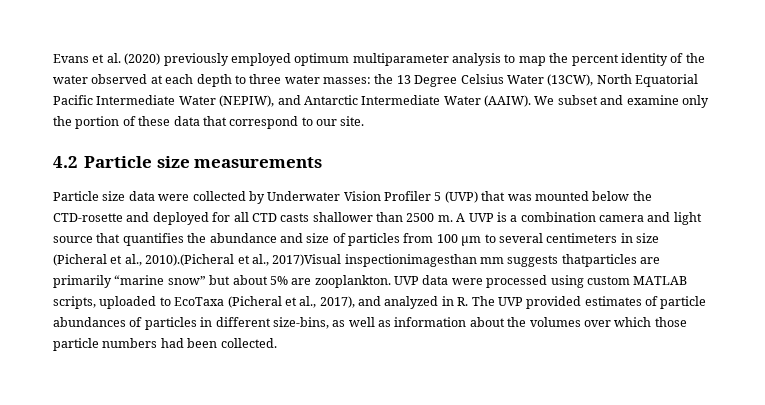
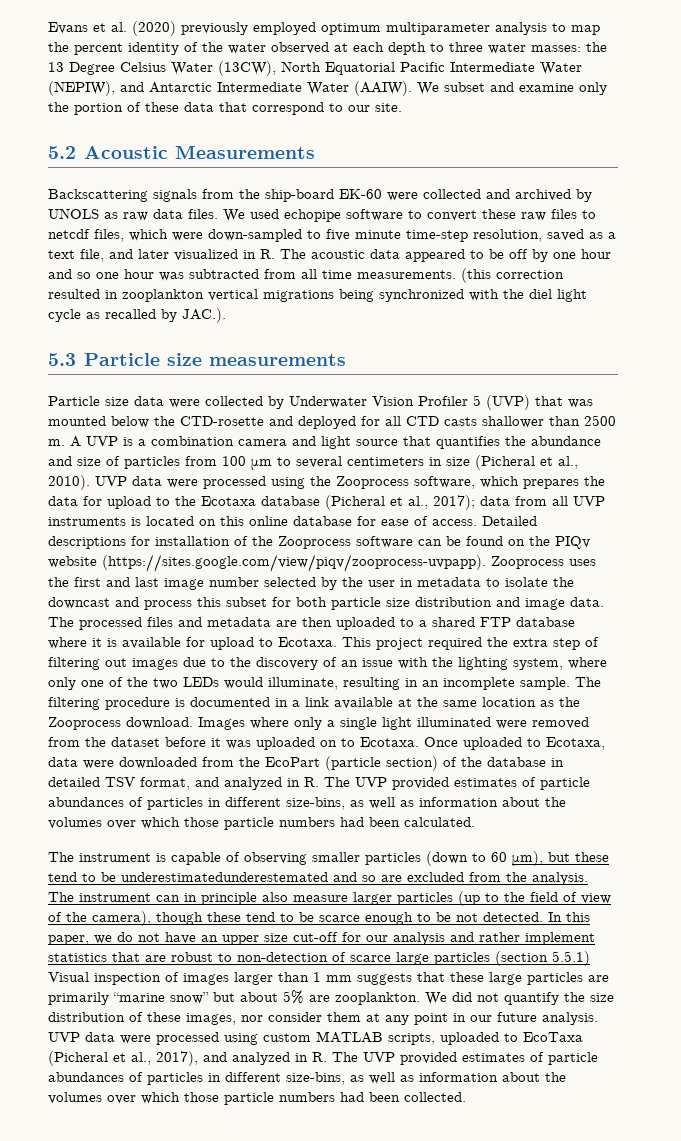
- 4.2 Particle size measurements
+ 5.2 Acoustic Measurements
+ Backscattering signals from the ship-board EK-60 were collected and archived by UNOLS as raw data files. We used echopipe software to convert these raw files to netcdf files, which were down-sampled to five minute time-step resolution, saved as a text file, and later visualized in R. The acoustic data appeared to be off by one hour and so one hour was subtracted from all time measurements. (this correction resulted in zooplankton vertical migrations being synchronized with the diel light cycle as recalled by JAC.).
+ 5.3 Particle size measurements
- A UVP is a combination camera and light source that quantifies the abundance and size of particles from 100 μm to several centimeters in size (Picheral et al., 2010).(Picheral et al., 2017)Visual inspectionimagesthan mm suggests thatparticles are primarily “marine snow” but about 5% are zooplankton.
+ A UVP is a combination camera and light source that quantifies the abundance and size of particles from 100 μm to several centimeters in size (Picheral et al., 2010). UVP data were processed using the Zooprocess software, which prepares the data for upload to the Ecotaxa database (Picheral et al., 2017); data from all UVP instruments is located on this online database for ease of access. Detailed descriptions for installation of the Zooprocess software can be found on the PIQv website (https://sites.google.com/view/piqv/zooprocess-uvpapp). Zooprocess uses the first and last image number selected by the user in metadata to isolate the downcast and process this subset for both particle size distribution and image data. The processed files and metadata are then uploaded to a shared FTP database where it is available for upload to Ecotaxa. This project required the extra step of filtering out images due to the discovery of an issue with the lighting system, where only one of the two LEDs would illuminate, resulting in an incomplete sample. The filtering procedure is documented in a link available at the same location as the Zooprocess download. Images where only a single light illuminated were removed from the dataset before it was uploaded on to Ecotaxa. Once uploaded to Ecotaxa, data were downloaded from the EcoPart (particle section) of the database in detailed TSV format, and analyzed in R. The UVP provided estimates of particle abundances of particles in different size-bins, as well as information about the volumes over which those particle numbers had been calculated.
+ The instrument is capable of observing smaller particles (down to 60 μm), but these tend to be underestimatedunderestemated and so are excluded from the analysis. The instrument can in principle also measure larger particles (up to the field of view of the camera), though these tend to be scarce enough to be not detected. In this paper, we do not have an upper size cut-off for our analysis and rather implement statistics that are robust to non-detection of scarce large particles (section 5.5.1) Visual inspection of images larger than 1 mm suggests that these large particles are primarily “marine snow” but about 5% are zooplankton.
+ We did not quantify the size distribution of these images, nor consider them at any point in our future analysis.

